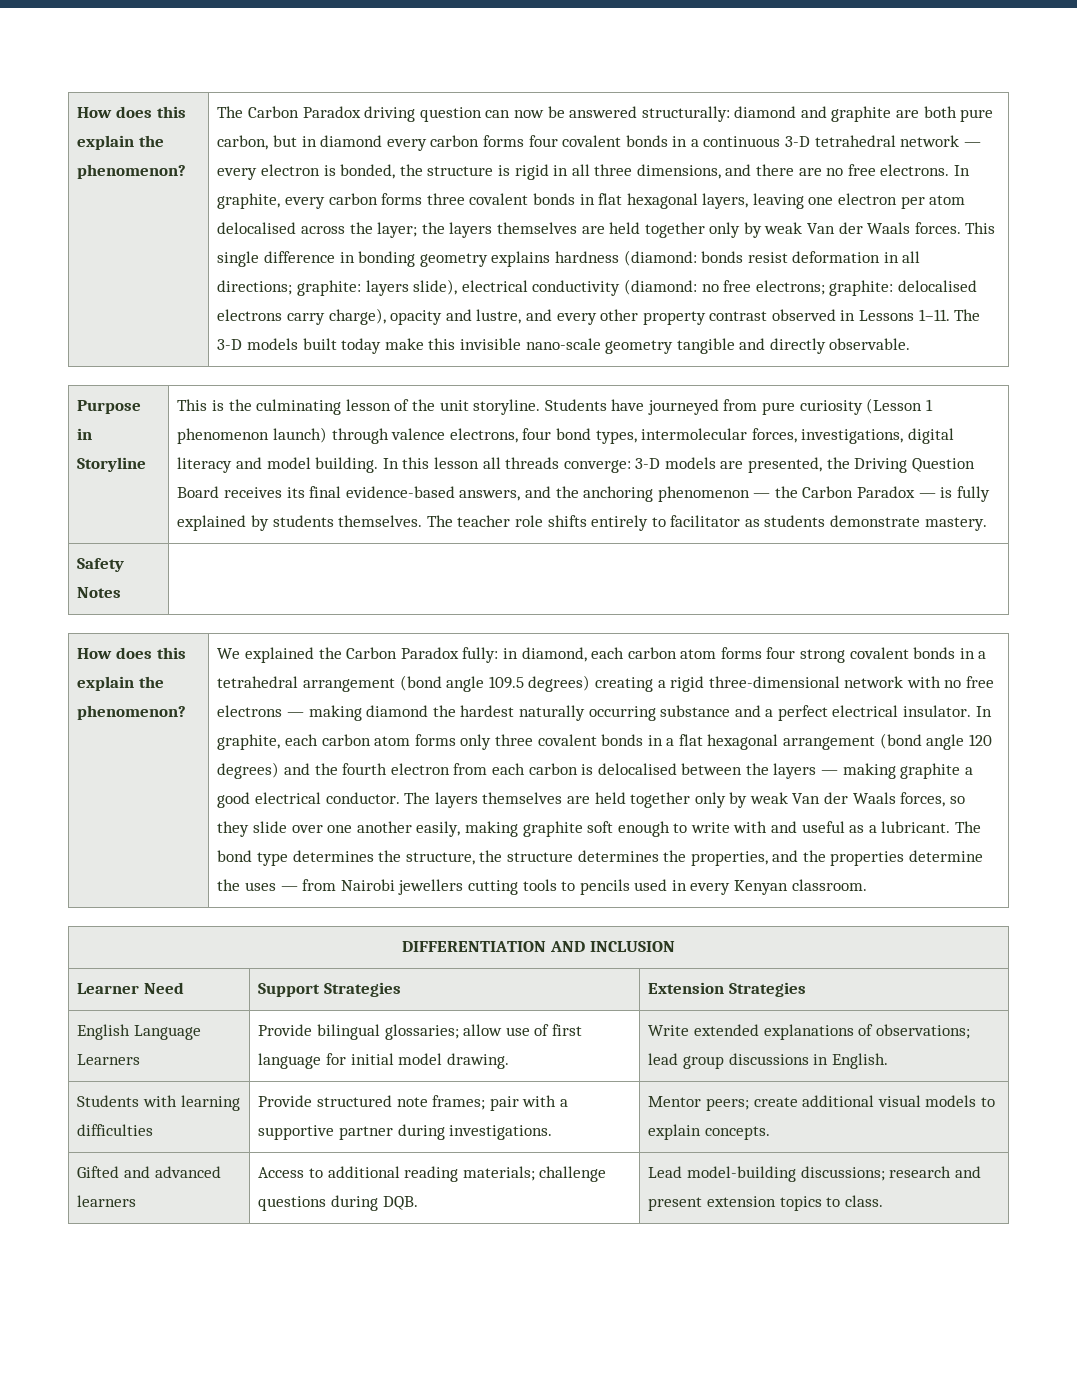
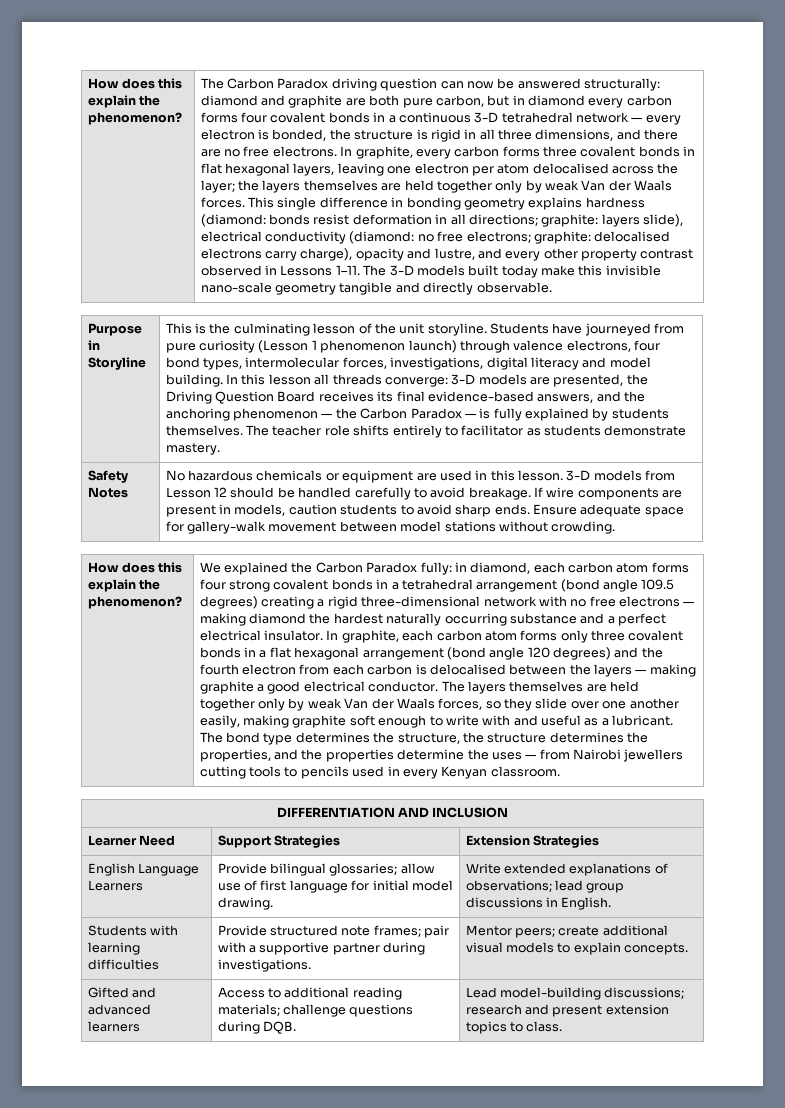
+ No hazardous chemicals or equipment are used in this lesson. 3-D models from Lesson 12 should be handled carefully to avoid breakage. If wire components are present in models, caution students to avoid sharp ends. Ensure adequate space for gallery-walk movement between model stations without crowding.

